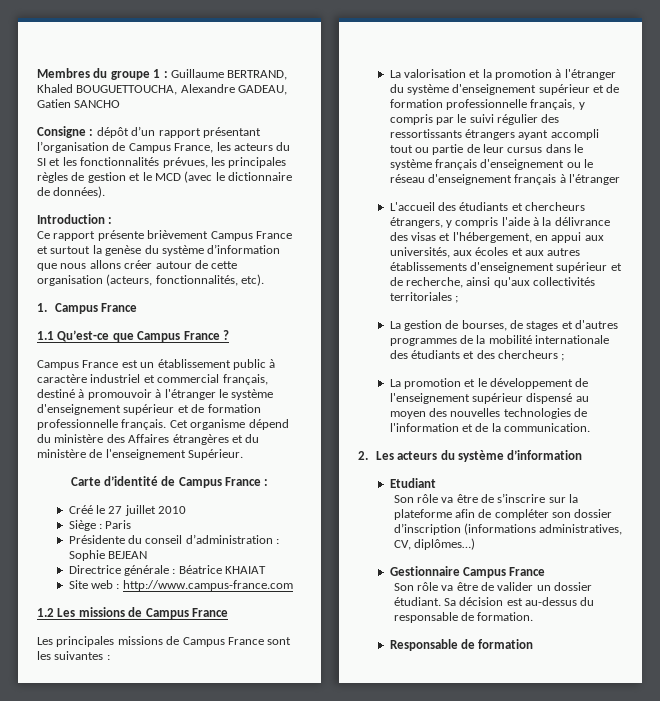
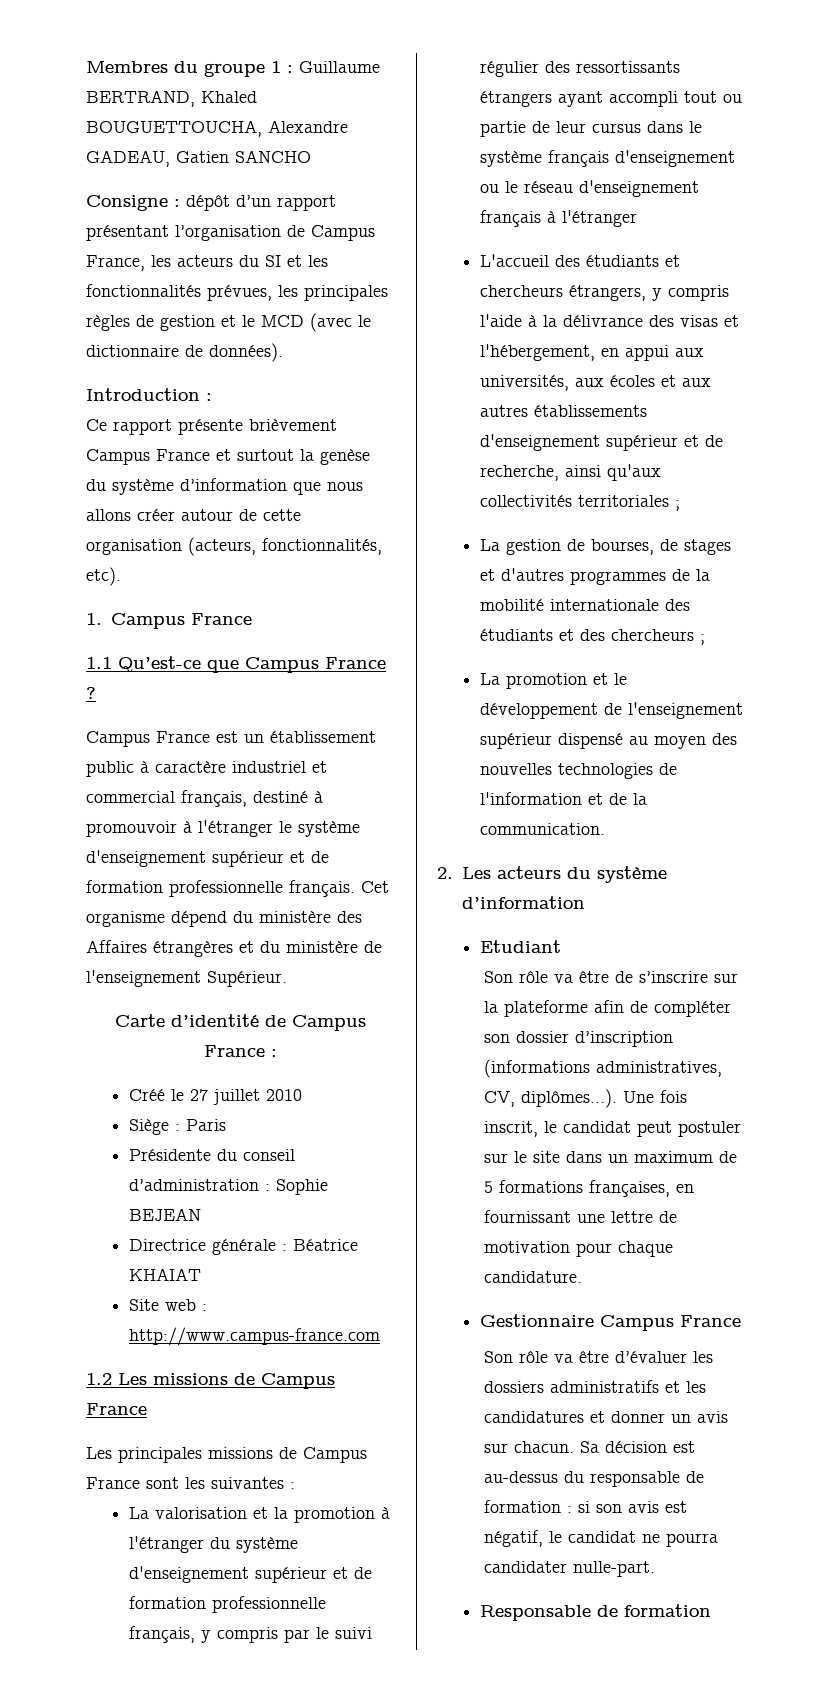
- Son rôle va être de s’inscrire sur la plateforme afin de compléter son dossier d’inscription (informations administratives, CV, diplômes…)
+ Son rôle va être de s’inscrire sur la plateforme afin de compléter son dossier d’inscription (informations administratives, CV, diplômes…). Une fois inscrit, le candidat peut postuler sur le site dans un maximum de 5 formations françaises, en fournissant une lettre de motivation pour chaque candidature.
- Son rôle va être de valider un dossier étudiant.
+ Son rôle va être d’évaluer les dossiers administratifs et les candidatures et donner un avis sur chacun.
- Sa décision est au-dessus du responsable de formation.
+ Sa décision est au-dessus du responsable de formation : si son avis est négatif, le candidat ne pourra candidater nulle-part.

